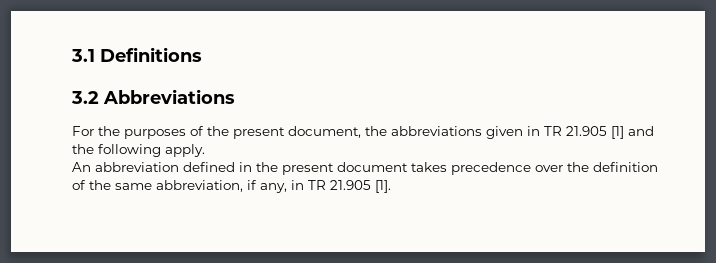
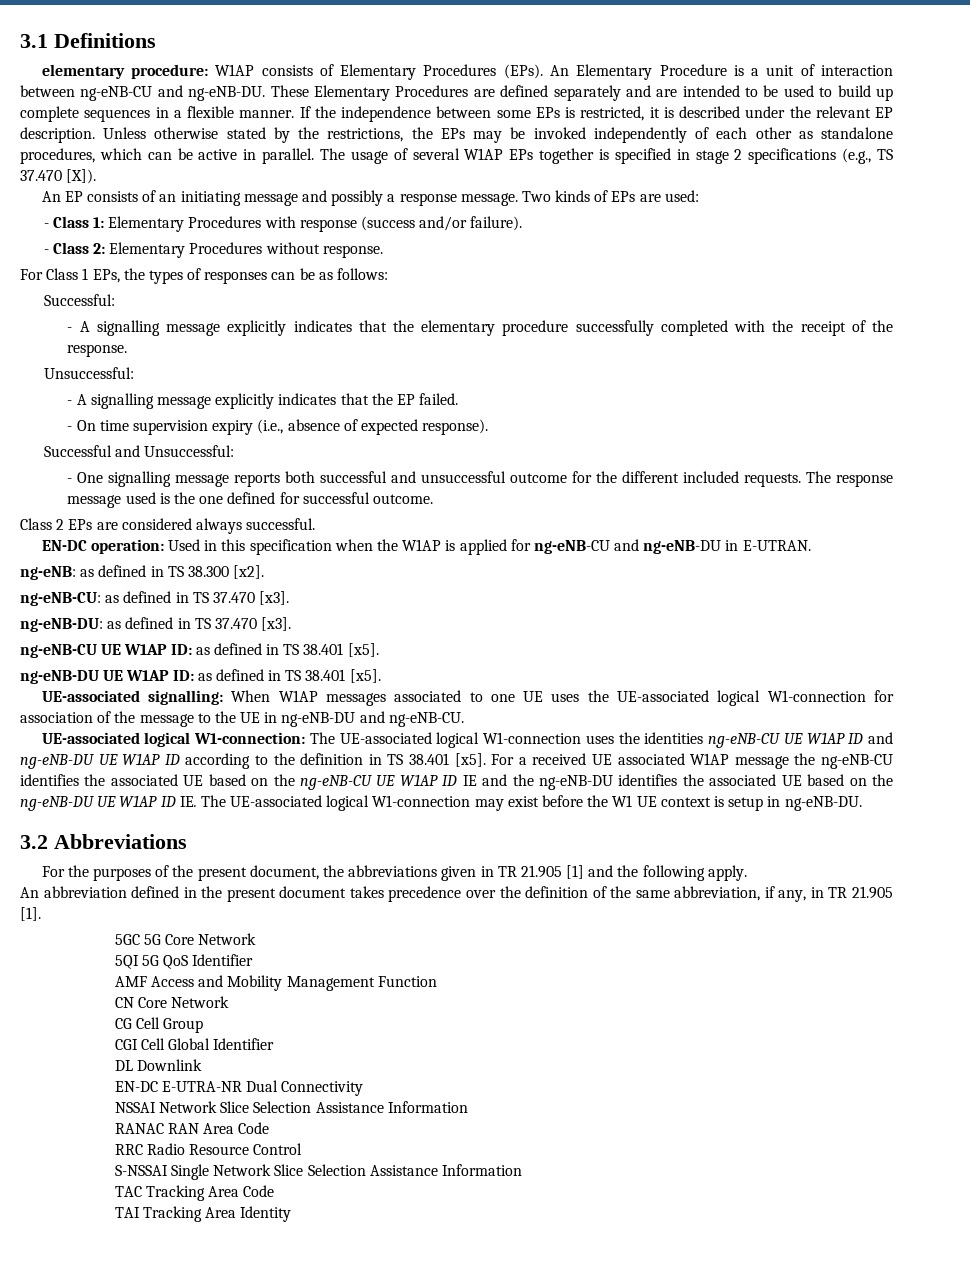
+ elementary procedure: W1AP consists of Elementary Procedures (EPs). An Elementary Procedure is a unit of interaction between ng-eNB-CU and ng-eNB-DU. These Elementary Procedures are defined separately and are intended to be used to build up complete sequences in a flexible manner. If the independence between some EPs is restricted, it is described under the relevant EP description. Unless otherwise stated by the restrictions, the EPs may be invoked independently of each other as standalone procedures, which can be active in parallel. The usage of several W1AP EPs together is specified in stage 2 specifications (e.g., TS 37.470 [X]).
+ An EP consists of an initiating message and possibly a response message. Two kinds of EPs are used:
+ - Class 1: Elementary Procedures with response (success and/or failure).
+ - Class 2: Elementary Procedures without response.
+ For Class 1 EPs, the types of responses can be as follows:
+ Successful:
+ - A signalling message explicitly indicates that the elementary procedure successfully completed with the receipt of the response.
+ Unsuccessful:
+ - A signalling message explicitly indicates that the EP failed.
+ - On time supervision expiry (i.e., absence of expected response).
+ Successful and Unsuccessful:
+ - One signalling message reports both successful and unsuccessful outcome for the different included requests. The response message used is the one defined for successful outcome.
+ Class 2 EPs are considered always successful.
+ EN-DC operation: Used in this specification when the W1AP is applied for ng-eNB-CU and ng-eNB-DU in E-UTRAN.
+ ng-eNB: as defined in TS 38.300 [x2].
+ ng-eNB-CU: as defined in TS 37.470 [x3].
+ ng-eNB-DU: as defined in TS 37.470 [x3].
+ ng-eNB-CU UE W1AP ID: as defined in TS 38.401 [x5].
+ ng-eNB-DU UE W1AP ID: as defined in TS 38.401 [x5].
+ UE-associated signalling: When W1AP messages associated to one UE uses the UE-associated logical W1-connection for association of the message to the UE in ng-eNB-DU and ng-eNB-CU.
+ UE-associated logical W1-connection: The UE-associated logical W1-connection uses the identities ng-eNB-CU UE W1AP ID and ng-eNB-DU UE W1AP ID according to the definition in TS 38.401 [x5]. For a received UE associated W1AP message the ng-eNB-CU identifies the associated UE based on the ng-eNB-CU UE W1AP ID IE and the ng-eNB-DU identifies the associated UE based on the ng-eNB-DU UE W1AP ID IE. The UE-associated logical W1-connection may exist before the W1 UE context is setup in ng-eNB-DU.
+ 5GC 5G Core Network
+ 5QI 5G QoS Identifier
+ AMF Access and Mobility Management Function
+ CN Core Network
+ CG Cell Group
+ CGI Cell Global Identifier
+ DL Downlink
+ EN-DC E-UTRA-NR Dual Connectivity
+ NSSAI Network Slice Selection Assistance Information
+ RANAC RAN Area Code
+ RRC Radio Resource Control
+ S-NSSAI Single Network Slice Selection Assistance Information
+ TAC Tracking Area Code
+ TAI Tracking Area Identity

